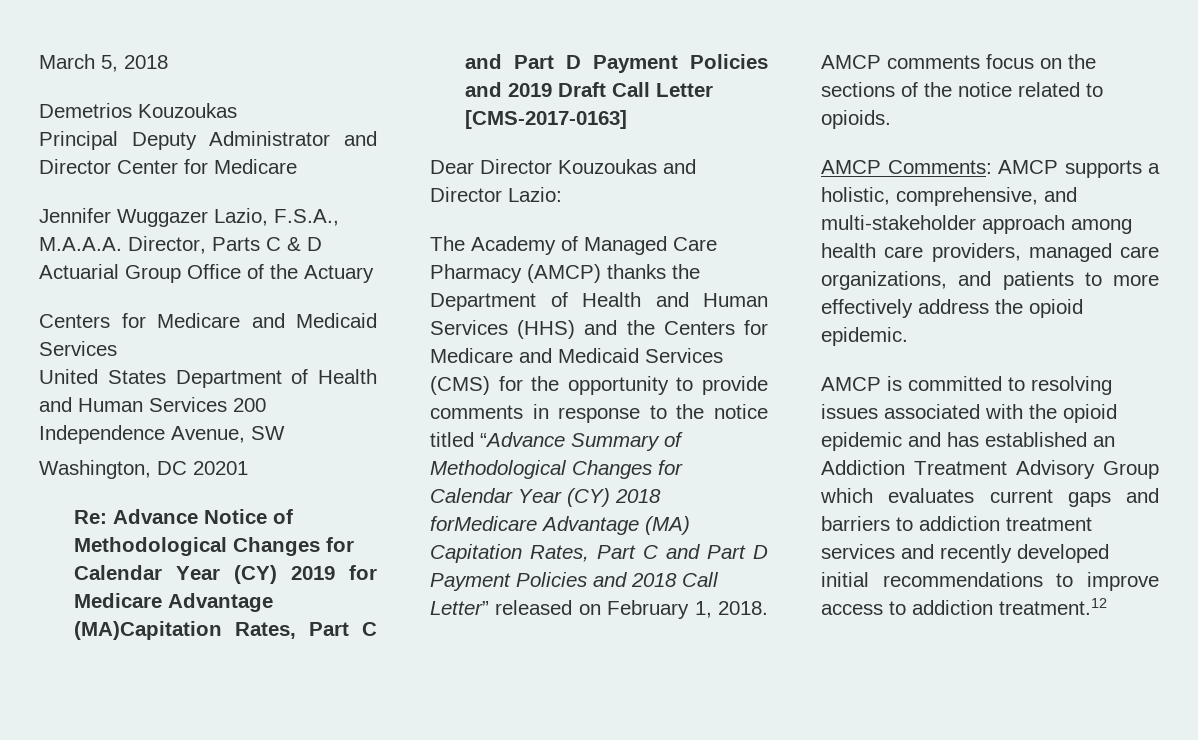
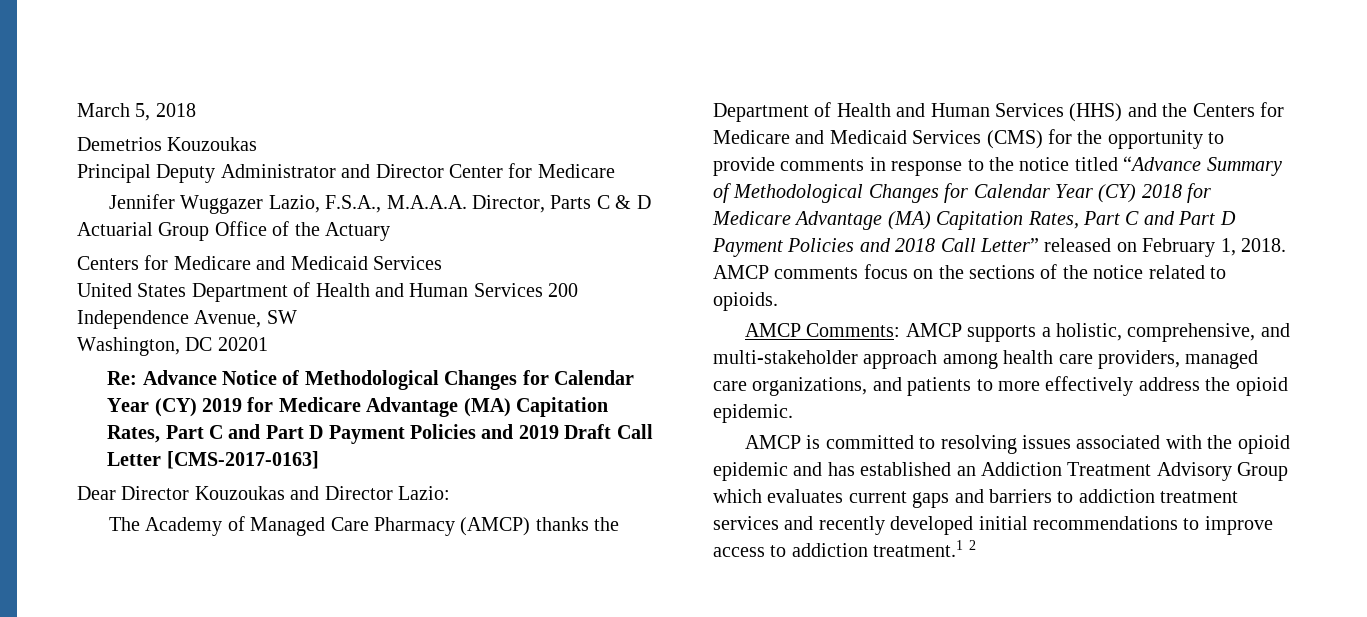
- Re: Advance Notice of Methodological Changes for Calendar Year (CY) 2019 for Medicare Advantage (MA)Capitation Rates, Part C and Part D Payment Policies and 2019 Draft Call Letter [CMS-2017-0163]
+ Re: Advance Notice of Methodological Changes for Calendar Year (CY) 2019 for Medicare Advantage (MA) Capitation Rates, Part C and Part D Payment Policies and 2019 Draft Call Letter [CMS-2017-0163]
- The Academy of Managed Care Pharmacy (AMCP) thanks the Department of Health and Human Services (HHS) and the Centers for Medicare and Medicaid Services (CMS) for the opportunity to provide comments in response to the notice titled “Advance Summary of Methodological Changes for Calendar Year (CY) 2018 forMedicare Advantage (MA) Capitation Rates, Part C and Part D Payment Policies and 2018 Call Letter” released on February 1, 2018.
+ The Academy of Managed Care Pharmacy (AMCP) thanks the Department of Health and Human Services (HHS) and the Centers for Medicare and Medicaid Services (CMS) for the opportunity to provide comments in response to the notice titled “Advance Summary of Methodological Changes for Calendar Year (CY) 2018 for Medicare Advantage (MA) Capitation Rates, Part C and Part D Payment Policies and 2018 Call Letter” released on February 1, 2018.
- AMCP is committed to resolving issues associated with the opioid epidemic and has established an Addiction Treatment Advisory Group which evaluates current gaps and barriers to addiction treatment services and recently developed initial recommendations to improve access to addiction treatment.12
+ AMCP is committed to resolving issues associated with the opioid epidemic and has established an Addiction Treatment Advisory Group which evaluates current gaps and barriers to addiction treatment services and recently developed initial recommendations to improve access to addiction treatment.1 2

